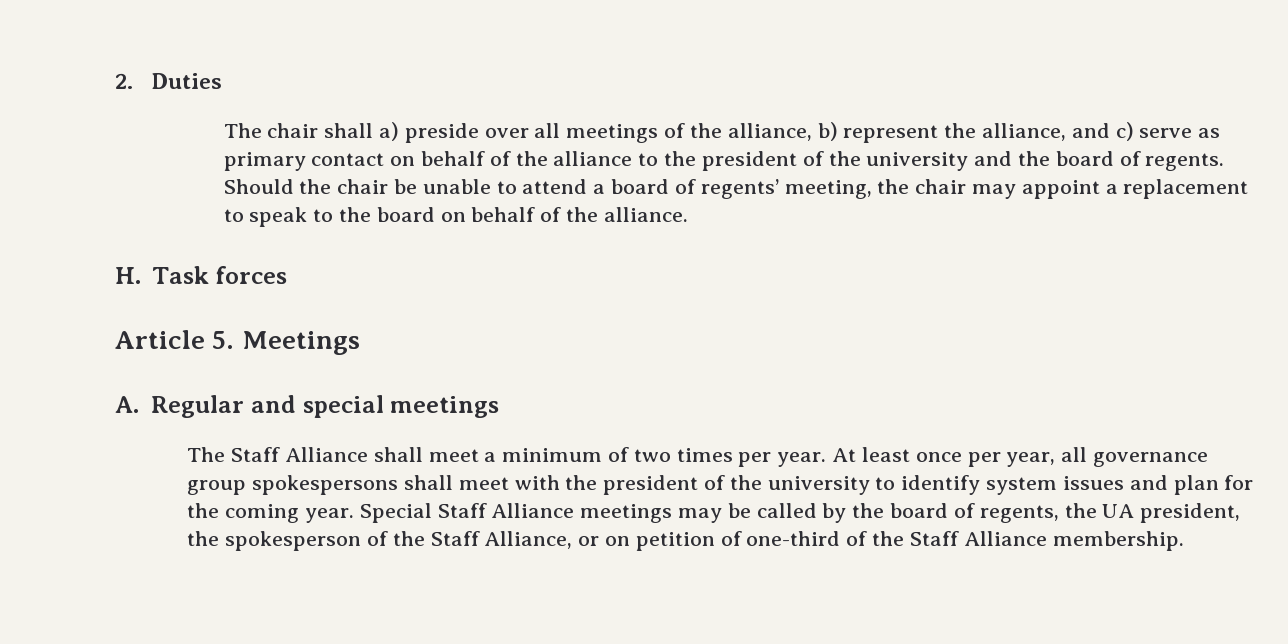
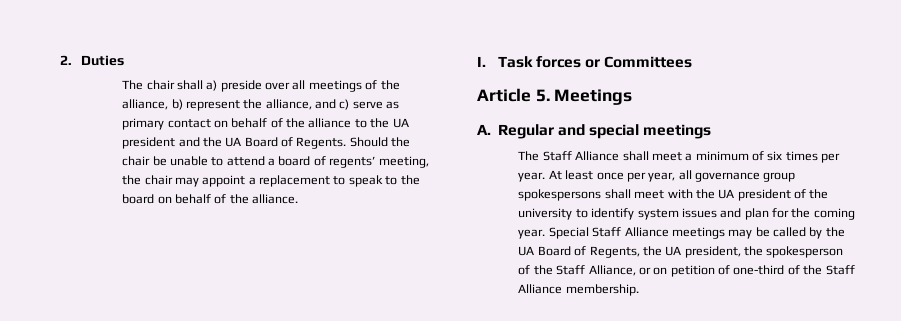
- The chair shall a) preside over all meetings of the alliance, b) represent the alliance, and c) serve as primary contact on behalf of the alliance to the president of the university and the board of regents.
+ The chair shall a) preside over all meetings of the alliance, b) represent the alliance, and c) serve as primary contact on behalf of the alliance to the UA president and the UA Board of Regents.
- H. Task forces
+ I. Task forces or Committees
- The Staff Alliance shall meet a minimum of two times per year.
+ The Staff Alliance shall meet a minimum of six times per year.
- At least once per year, all governance group spokespersons shall meet with the president of the university to identify system issues and plan for the coming year.
+ At least once per year, all governance group spokespersons shall meet with the UA president of the university to identify system issues and plan for the coming year.
- Special Staff Alliance meetings may be called by the board of regents, the UA president, the spokesperson of the Staff Alliance, or on petition of one-third of the Staff Alliance membership.
+ Special Staff Alliance meetings may be called by the UA Board of Regents, the UA president, the spokesperson of the Staff Alliance, or on petition of one-third of the Staff Alliance membership.

